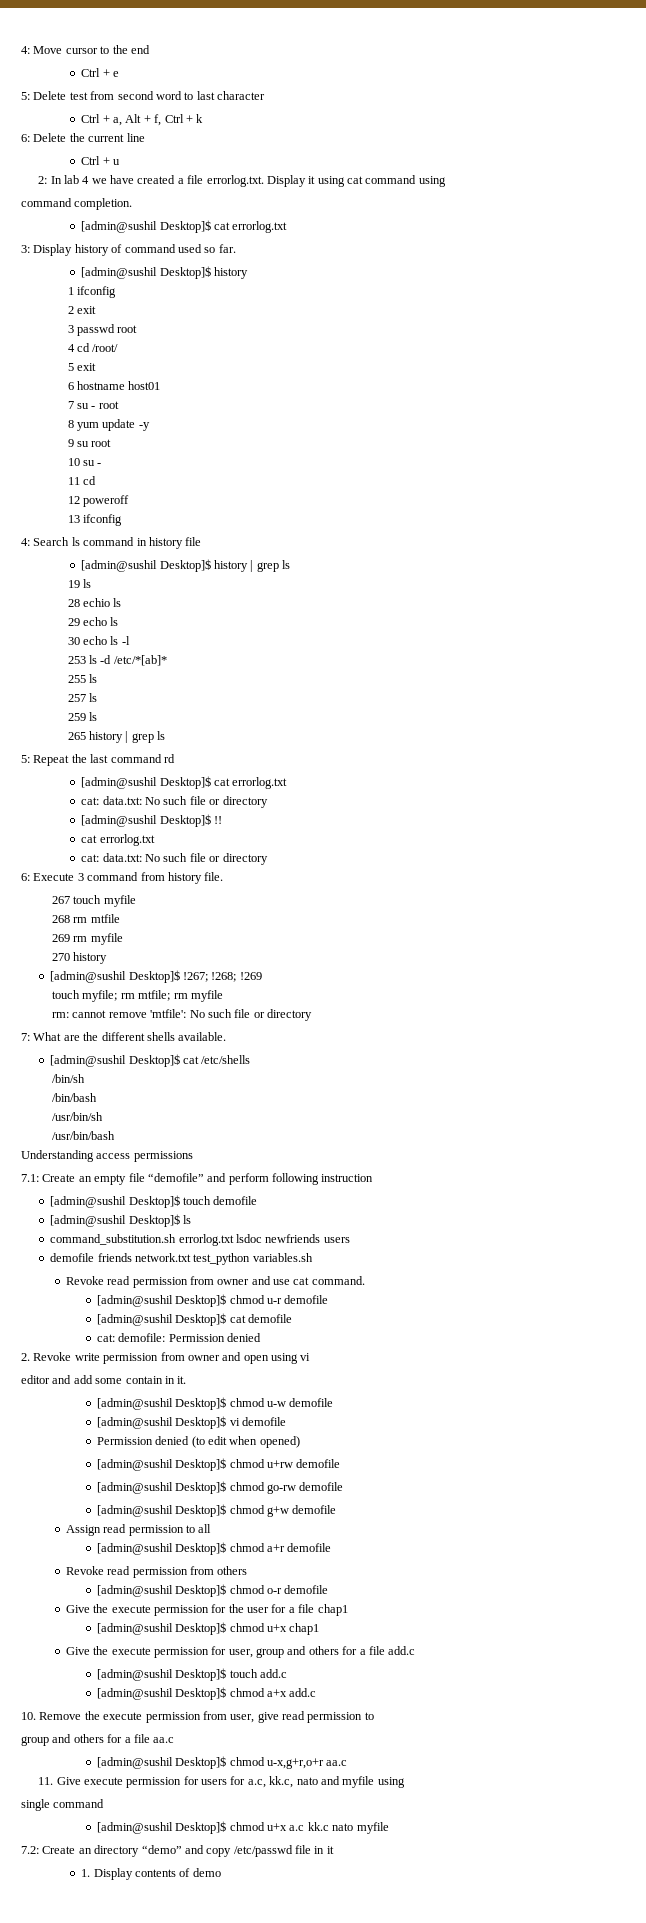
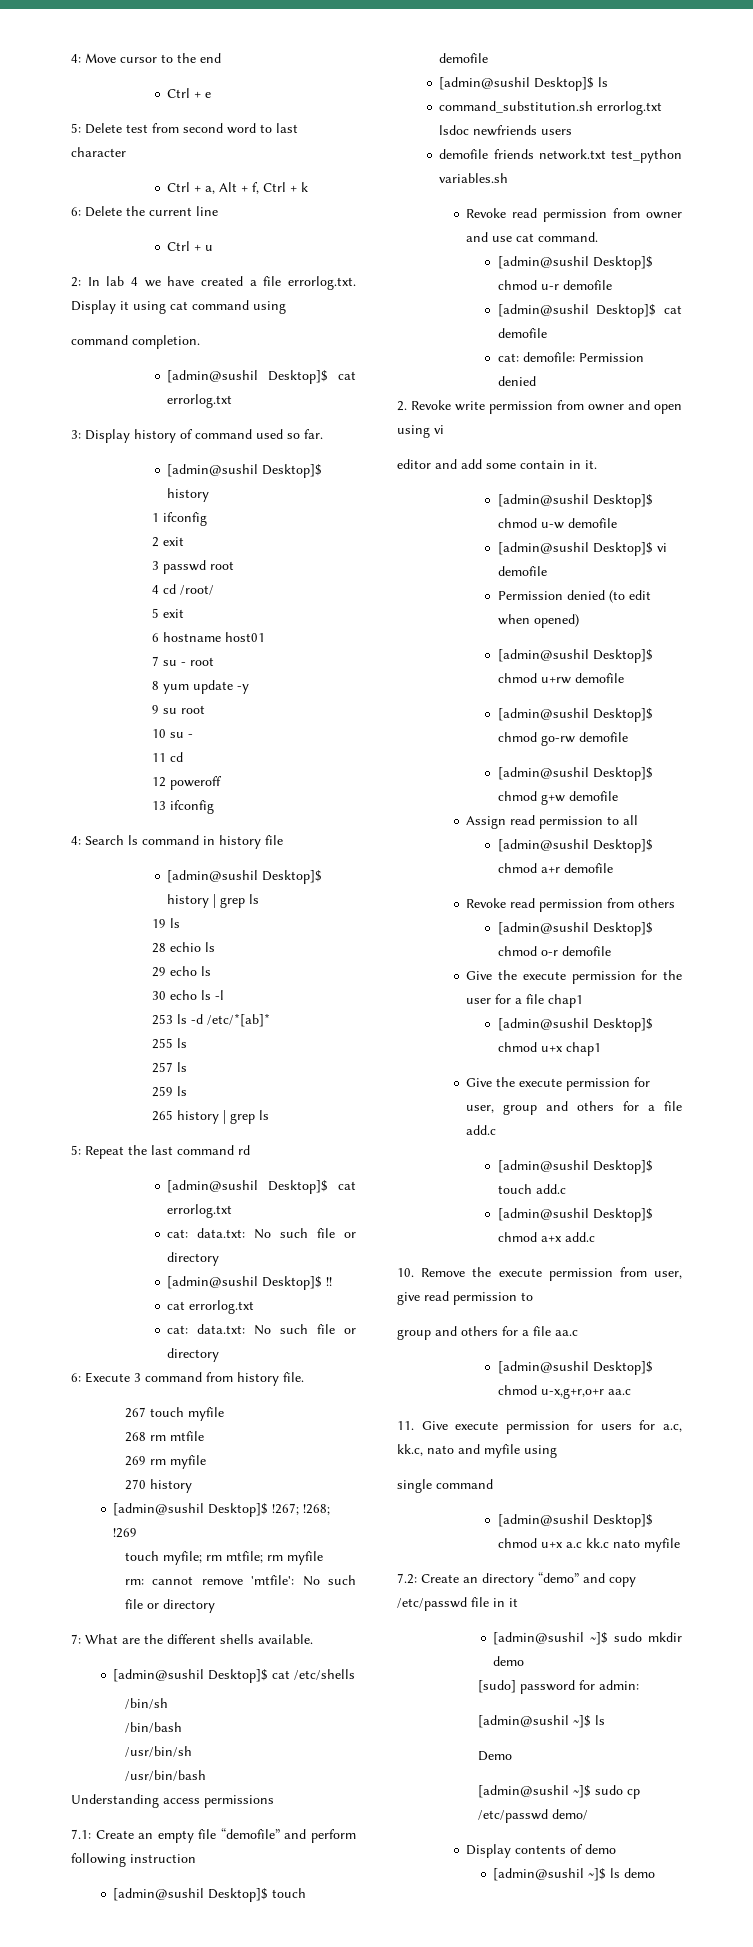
- 1. Display contents of demo
+ [admin@sushil ~]$ sudo mkdir demo
+ [sudo] password for admin:
+ [admin@sushil ~]$ ls
+ Demo
+ [admin@sushil ~]$ sudo cp /etc/passwd demo/
+ Display contents of demo
+ [admin@sushil ~]$ ls demo

